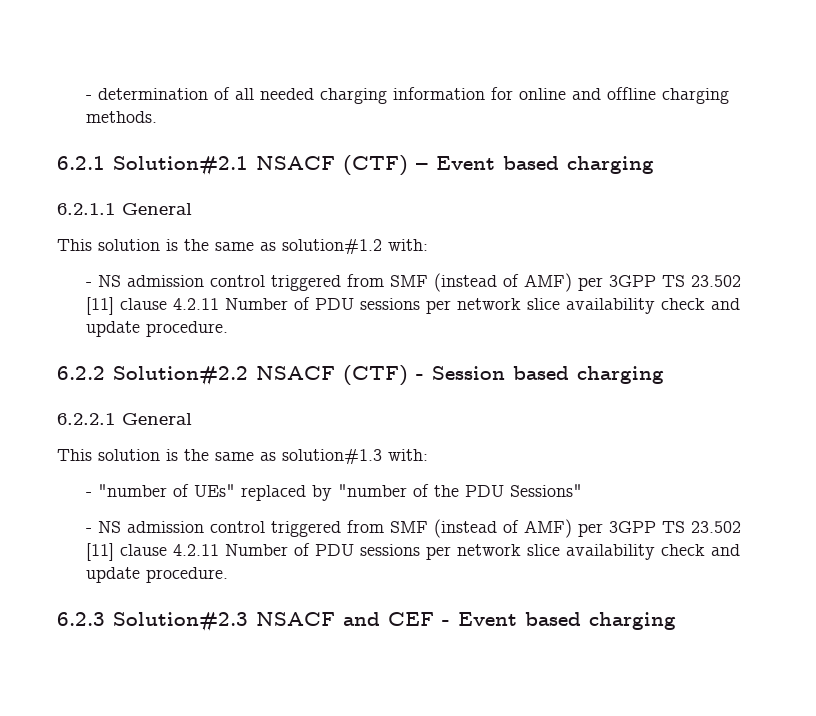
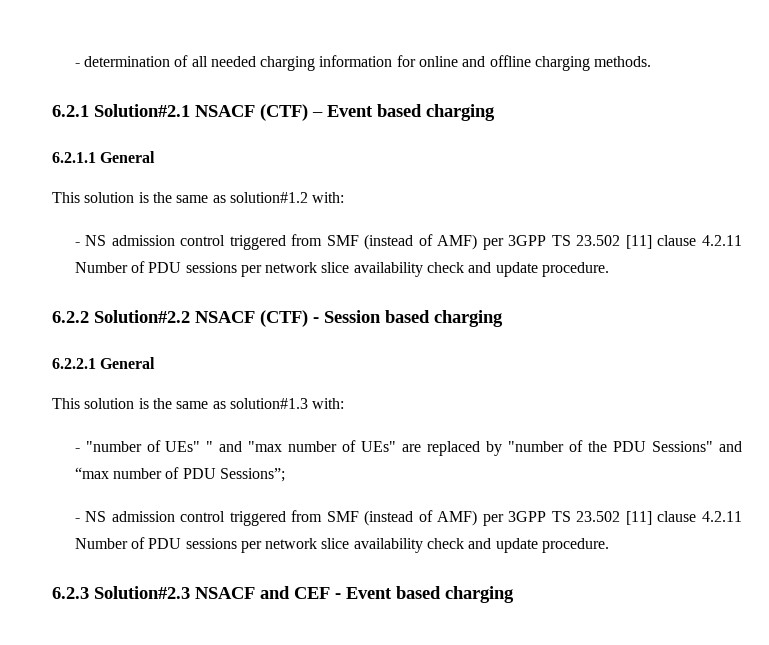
- - "number of UEs" replaced by "number of the PDU Sessions"
+ - "number of UEs" " and "max number of UEs" are replaced by "number of the PDU Sessions" and “max number of PDU Sessions”;

